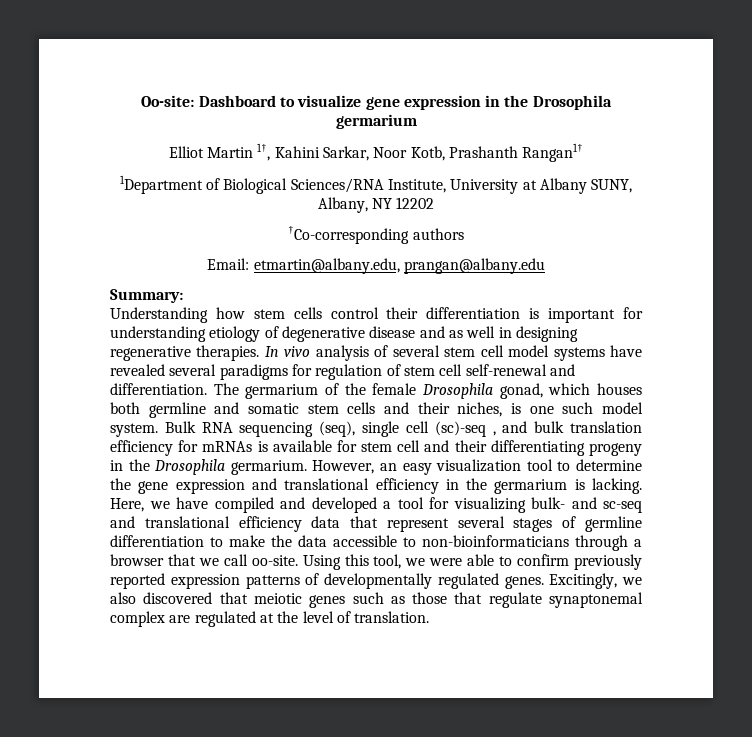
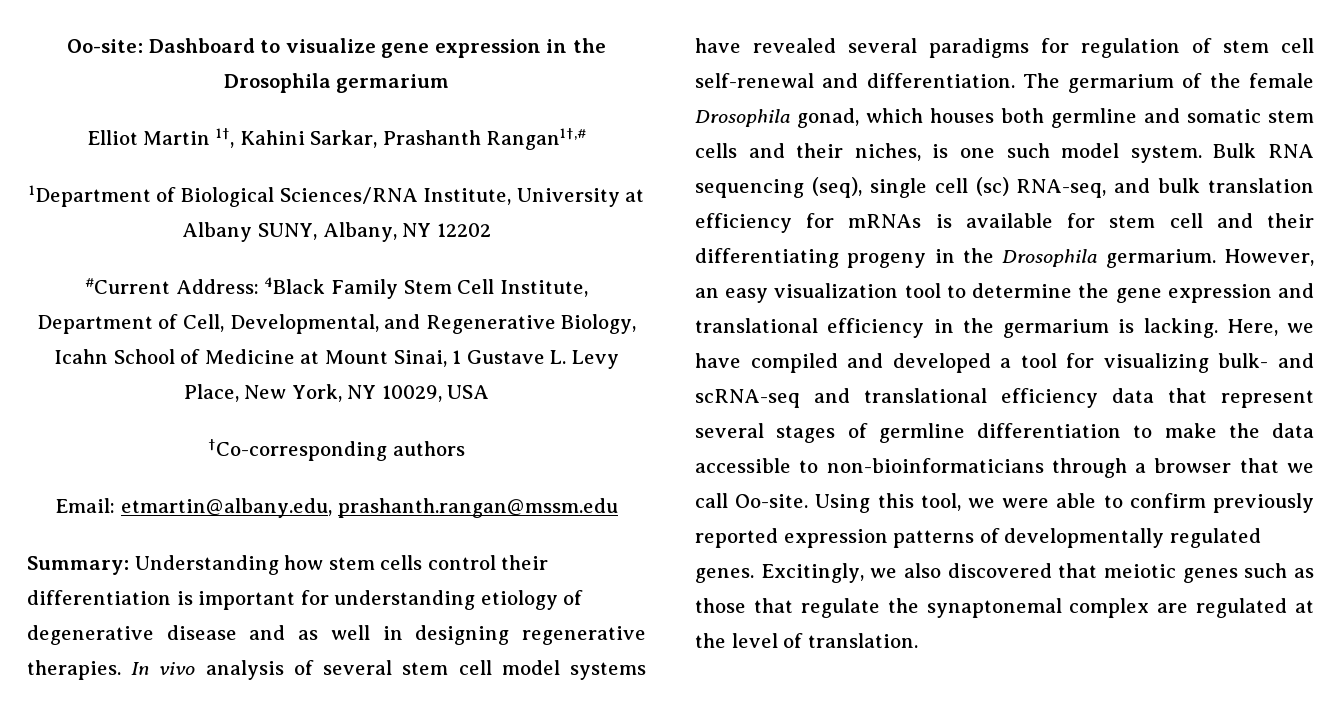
- Elliot Martin 1†, Kahini Sarkar, Noor Kotb, Prashanth Rangan1†
+ Elliot Martin 1†, Kahini Sarkar, Prashanth Rangan1†,#
+ #Current Address: 4Black Family Stem Cell Institute, Department of Cell, Developmental, and Regenerative Biology, Icahn School of Medicine at Mount Sinai, 1 Gustave L. Levy Place, New York, NY 10029, USA
- Email: etmartin@albany.edu, prangan@albany.edu
+ Email: etmartin@albany.edu, prashanth.rangan@mssm.edu
- Summary:
- Understanding how stem cells control their differentiation is important for understanding etiology of degenerative disease and as well in designing regenerative therapies.
+ Summary: Understanding how stem cells control their differentiation is important for understanding etiology of degenerative disease and as well in designing regenerative therapies.
- Bulk RNA sequencing (seq), single cell (sc)-seq , and bulk translation efficiency for mRNAs is available for stem cell and their differentiating progeny in the Drosophila germarium.
+ Bulk RNA sequencing (seq), single cell (sc) RNA-seq, and bulk translation efficiency for mRNAs is available for stem cell and their differentiating progeny in the Drosophila germarium.
- Here, we have compiled and developed a tool for visualizing bulk- and sc-seq and translational efficiency data that represent several stages of germline differentiation to make the data accessible to non-bioinformaticians through a browser that we call oo-site.
+ Here, we have compiled and developed a tool for visualizing bulk- and scRNA-seq and translational efficiency data that represent several stages of germline differentiation to make the data accessible to non-bioinformaticians through a browser that we call Oo-site.
- Excitingly, we also discovered that meiotic genes such as those that regulate synaptonemal complex are regulated at the level of translation.
+ Excitingly, we also discovered that meiotic genes such as those that regulate the synaptonemal complex are regulated at the level of translation.

